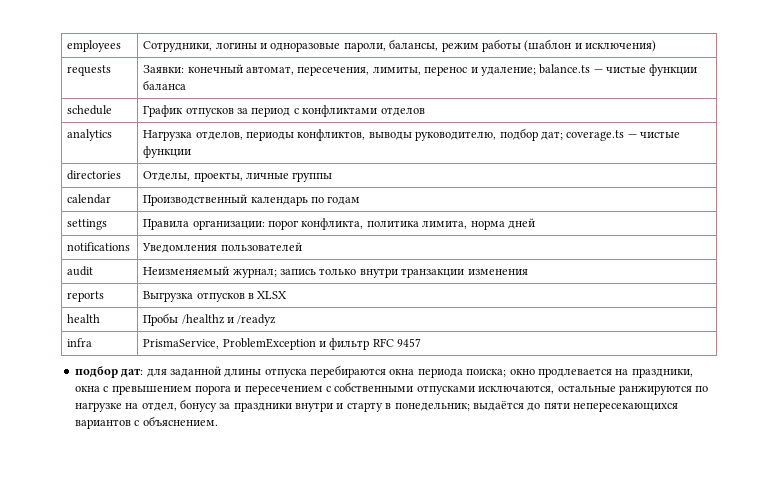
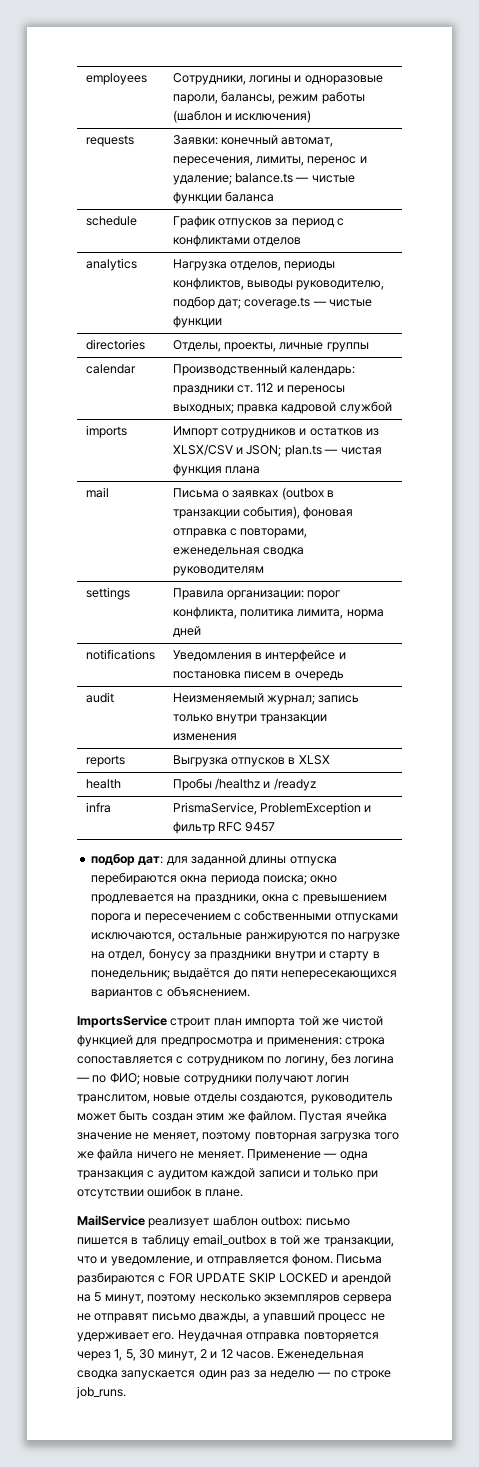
- calendar | Производственный календарь по годам
+ calendar | Производственный календарь: праздники ст. 112 и переносы выходных; правка кадровой службой
+ imports | Импорт сотрудников и остатков из XLSX/CSV и JSON; plan.ts — чистая функция плана
+ mail | Письма о заявках (outbox в транзакции события), фоновая отправка с повторами, еженедельная сводка руководителям
- notifications | Уведомления пользователей
+ notifications | Уведомления в интерфейсе и постановка писем в очередь
+ ImportsService строит план импорта той же чистой функцией для предпросмотра и применения: строка сопоставляется с сотрудником по логину, без логина — по ФИО; новые сотрудники получают логин транслитом, новые отделы создаются, руководитель может быть создан этим же файлом. Пустая ячейка значение не меняет, поэтому повторная загрузка того же файла ничего не меняет. Применение — одна транзакция с аудитом каждой записи и только при отсутствии ошибок в плане.
+ MailService реализует шаблон outbox: письмо пишется в таблицу email_outbox в той же транзакции, что и уведомление, и отправляется фоном. Письма разбираются с FOR UPDATE SKIP LOCKED и арендой на 5 минут, поэтому несколько экземпляров сервера не отправят письмо дважды, а упавший процесс не удерживает его. Неудачная отправка повторяется через 1, 5, 30 минут, 2 и 12 часов. Еженедельная сводка запускается один раз за неделю — по строке job_runs.

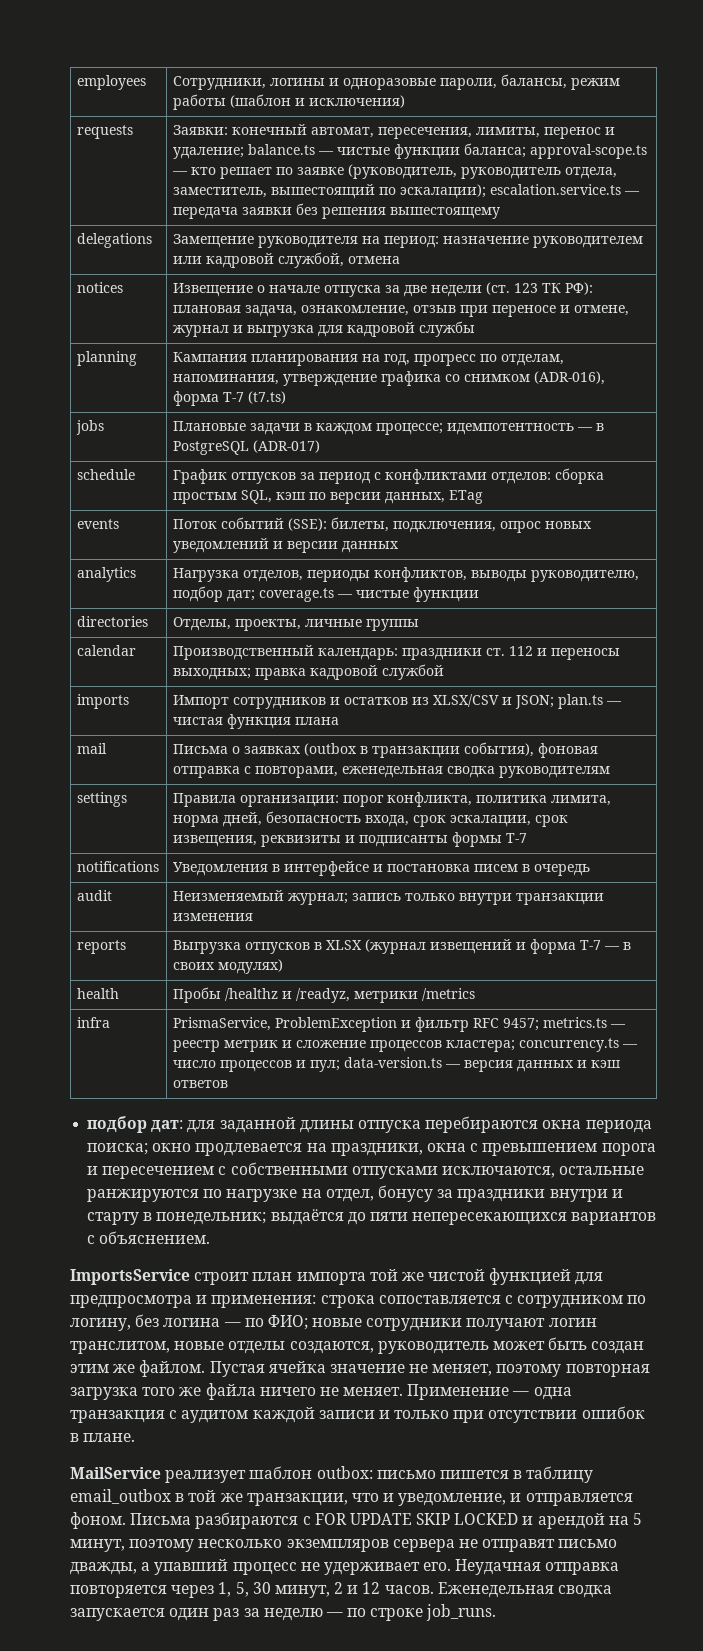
- requests | Заявки: конечный автомат, пересечения, лимиты, перенос и удаление; balance.ts — чистые функции баланса
+ requests | Заявки: конечный автомат, пересечения, лимиты, перенос и удаление; balance.ts — чистые функции баланса; approval-scope.ts — кто решает по заявке (руководитель, руководитель отдела, заместитель, вышестоящий по эскалации); escalation.service.ts — передача заявки без решения вышестоящему
+ delegations | Замещение руководителя на период: назначение руководителем или кадровой службой, отмена
+ notices | Извещение о начале отпуска за две недели (ст. 123 ТК РФ): плановая задача, ознакомление, отзыв при переносе и отмене, журнал и выгрузка для кадровой службы
+ planning | Кампания планирования на год, прогресс по отделам, напоминания, утверждение графика со снимком (ADR-016), форма Т-7 (t7.ts)
+ jobs | Плановые задачи в каждом процессе; идемпотентность — в PostgreSQL (ADR-017)
- schedule | График отпусков за период с конфликтами отделов
+ schedule | График отпусков за период с конфликтами отделов: сборка простым SQL, кэш по версии данных, ETag
+ events | Поток событий (SSE): билеты, подключения, опрос новых уведомлений и версии данных
- settings | Правила организации: порог конфликта, политика лимита, норма дней
+ settings | Правила организации: порог конфликта, политика лимита, норма дней, безопасность входа, срок эскалации, срок извещения, реквизиты и подписанты формы Т-7
- reports | Выгрузка отпусков в XLSX
+ reports | Выгрузка отпусков в XLSX (журнал извещений и форма Т-7 — в своих модулях)
- health | Пробы /healthz и /readyz
+ health | Пробы /healthz и /readyz, метрики /metrics
- infra | PrismaService, ProblemException и фильтр RFC 9457
+ infra | PrismaService, ProblemException и фильтр RFC 9457; metrics.ts — реестр метрик и сложение процессов кластера; concurrency.ts — число процессов и пул; data-version.ts — версия данных и кэш ответов

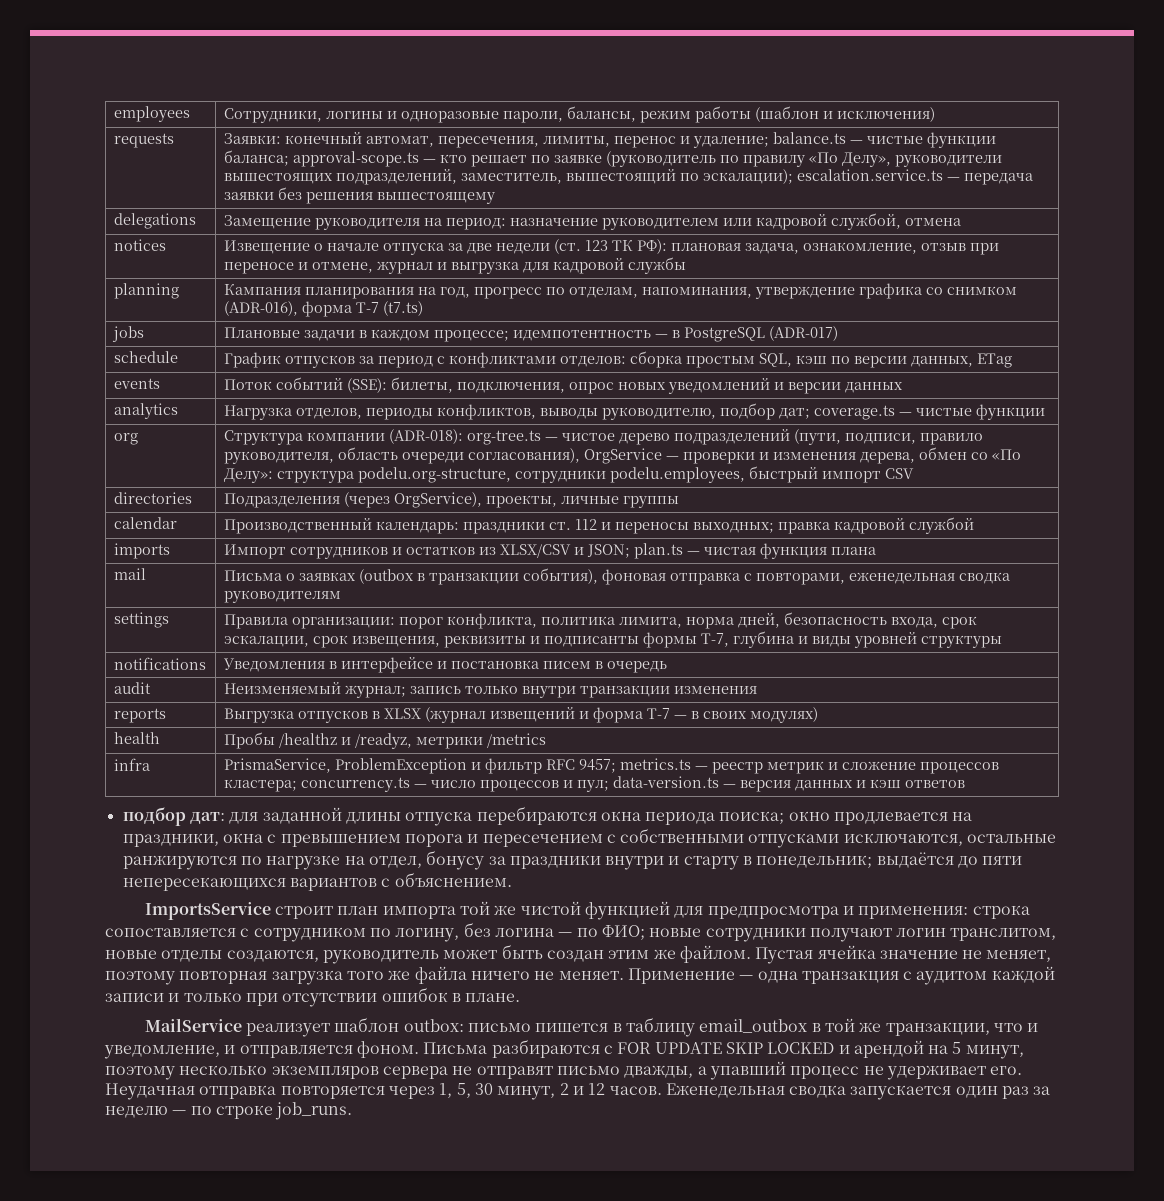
- requests | Заявки: конечный автомат, пересечения, лимиты, перенос и удаление; balance.ts — чистые функции баланса; approval-scope.ts — кто решает по заявке (руководитель, руководитель отдела, заместитель, вышестоящий по эскалации); escalation.service.ts — передача заявки без решения вышестоящему
+ requests | Заявки: конечный автомат, пересечения, лимиты, перенос и удаление; balance.ts — чистые функции баланса; approval-scope.ts — кто решает по заявке (руководитель по правилу «По Делу», руководители вышестоящих подразделений, заместитель, вышестоящий по эскалации); escalation.service.ts — передача заявки без решения вышестоящему
- directories | Отделы, проекты, личные группы
+ org | Структура компании (ADR-018): org-tree.ts — чистое дерево подразделений (пути, подписи, правило руководителя, область очереди согласования), OrgService — проверки и изменения дерева, обмен со «По Делу»: структура podelu.org-structure, сотрудники podelu.employees, быстрый импорт CSV
+ directories | Подразделения (через OrgService), проекты, личные группы
- settings | Правила организации: порог конфликта, политика лимита, норма дней, безопасность входа, срок эскалации, срок извещения, реквизиты и подписанты формы Т-7
+ settings | Правила организации: порог конфликта, политика лимита, норма дней, безопасность входа, срок эскалации, срок извещения, реквизиты и подписанты формы Т-7, глубина и виды уровней структуры

